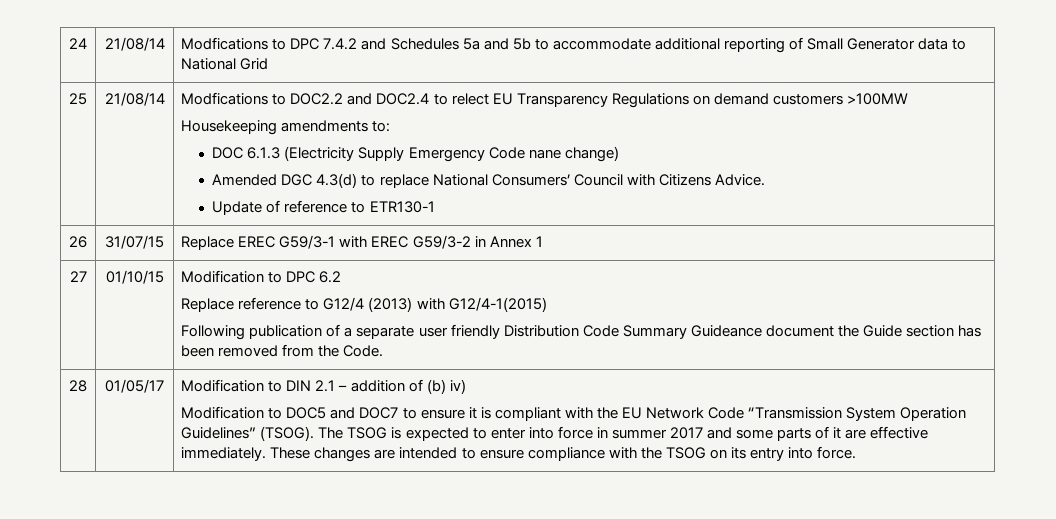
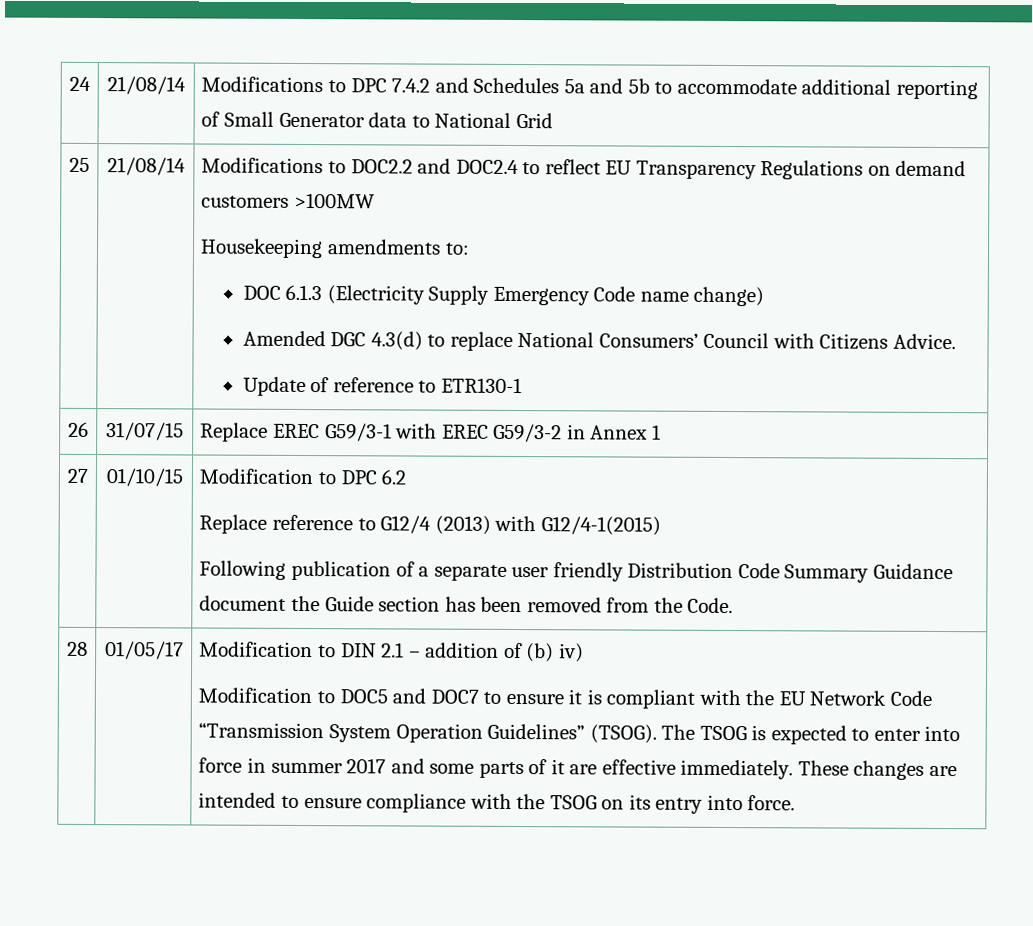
- 24 | 21/08/14 | Modfications to DPC 7.4.2 and Schedules 5a and 5b to accommodate additional reporting of Small Generator data to National Grid
+ 24 | 21/08/14 | Modifications to DPC 7.4.2 and Schedules 5a and 5b to accommodate additional reporting of Small Generator data to National Grid
- Modfications to DOC2.2 and DOC2.4 to relect EU Transparency Regulations on demand customers >100MW
+ Modifications to DOC2.2 and DOC2.4 to reflect EU Transparency Regulations on demand customers >100MW
- DOC 6.1.3 (Electricity Supply Emergency Code nane change)
+ DOC 6.1.3 (Electricity Supply Emergency Code name change)
  27 | 01/10/15 | Modification to DPC 6.2
  Replace reference to G12/4 (2013) with G12/4-1(2015)
- Following publication of a separate user friendly Distribution Code Summary Guideance document the Guide section has been removed from the Code.
+ Following publication of a separate user friendly Distribution Code Summary Guidance document the Guide section has been removed from the Code.

